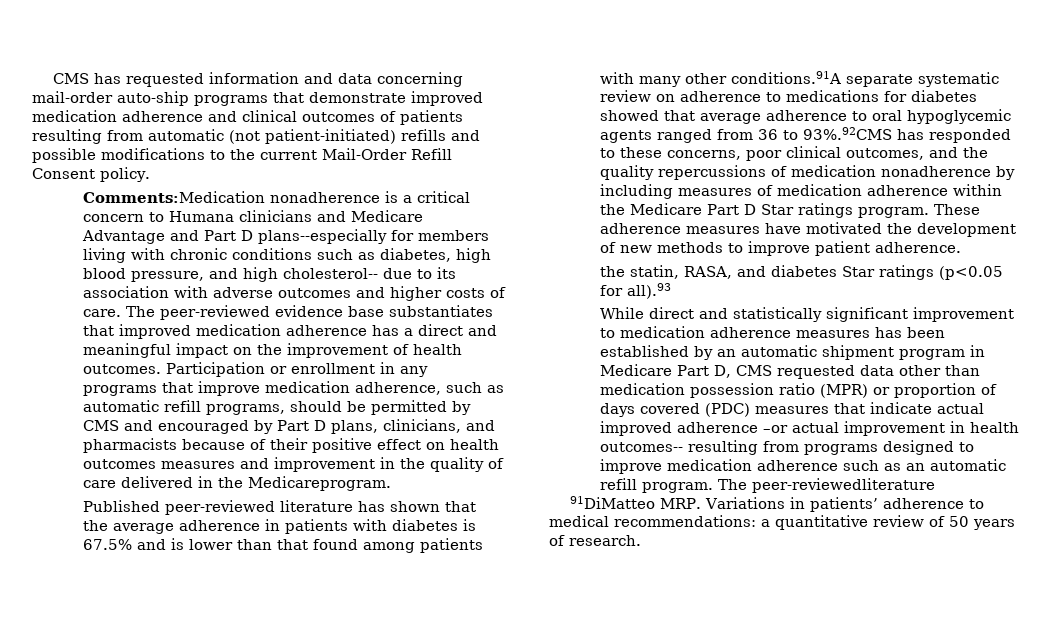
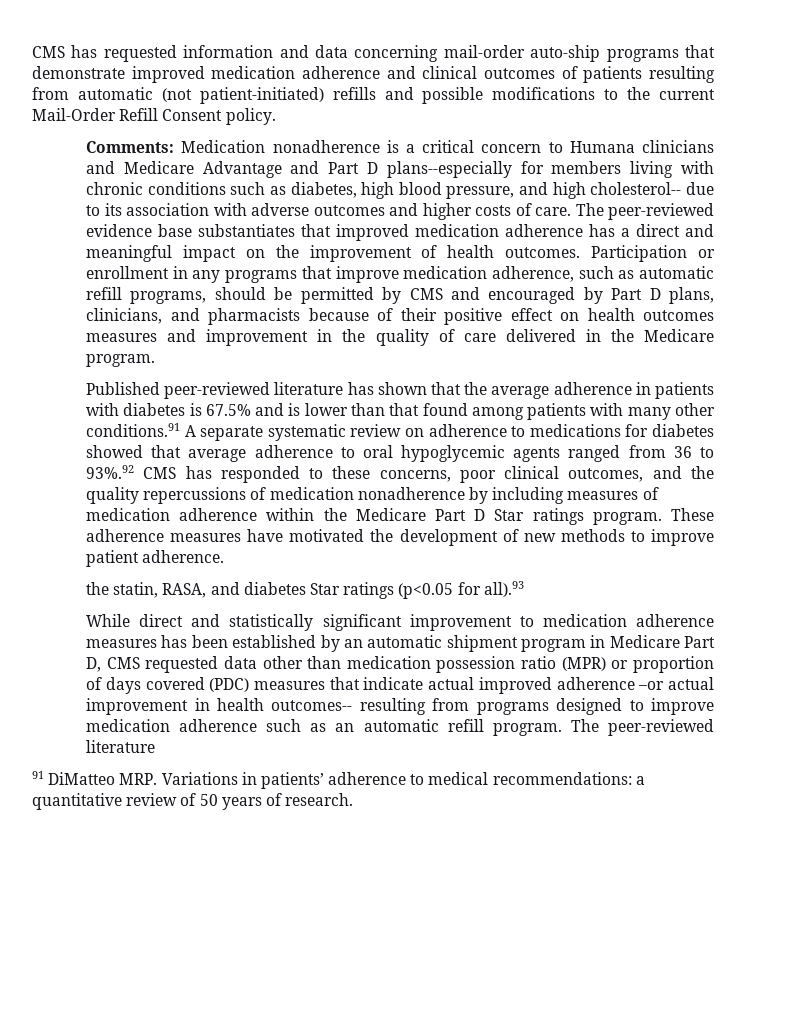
- Comments:Medication nonadherence is a critical concern to Humana clinicians and Medicare Advantage and Part D plans--especially for members living with chronic conditions such as diabetes, high blood pressure, and high cholesterol-- due to its association with adverse outcomes and higher costs of care.
+ Comments: Medication nonadherence is a critical concern to Humana clinicians and Medicare Advantage and Part D plans--especially for members living with chronic conditions such as diabetes, high blood pressure, and high cholesterol-- due to its association with adverse outcomes and higher costs of care.
- Participation or enrollment in any programs that improve medication adherence, such as automatic refill programs, should be permitted by CMS and encouraged by Part D plans, clinicians, and pharmacists because of their positive effect on health outcomes measures and improvement in the quality of care delivered in the Medicareprogram.
+ Participation or enrollment in any programs that improve medication adherence, such as automatic refill programs, should be permitted by CMS and encouraged by Part D plans, clinicians, and pharmacists because of their positive effect on health outcomes measures and improvement in the quality of care delivered in the Medicare program.
- Published peer-reviewed literature has shown that the average adherence in patients with diabetes is 67.5% and is lower than that found among patients with many other conditions.91A separate systematic review on adherence to medications for diabetes showed that average adherence to oral hypoglycemic agents ranged from 36 to 93%.92CMS has responded to these concerns, poor clinical outcomes, and the quality repercussions of medication nonadherence by including measures of medication adherence within the Medicare Part D Star ratings program.
+ Published peer-reviewed literature has shown that the average adherence in patients with diabetes is 67.5% and is lower than that found among patients with many other conditions.91 A separate systematic review on adherence to medications for diabetes showed that average adherence to oral hypoglycemic agents ranged from 36 to 93%.92 CMS has responded to these concerns, poor clinical outcomes, and the quality repercussions of medication nonadherence by including measures of medication adherence within the Medicare Part D Star ratings program.
- The peer-reviewedliterature
- 91DiMatteo MRP. Variations in patients’ adherence to medical recommendations: a quantitative review of 50 years of research.
+ The peer-reviewed literature
+ 91 DiMatteo MRP. Variations in patients’ adherence to medical recommendations: a quantitative review of 50 years of research.

